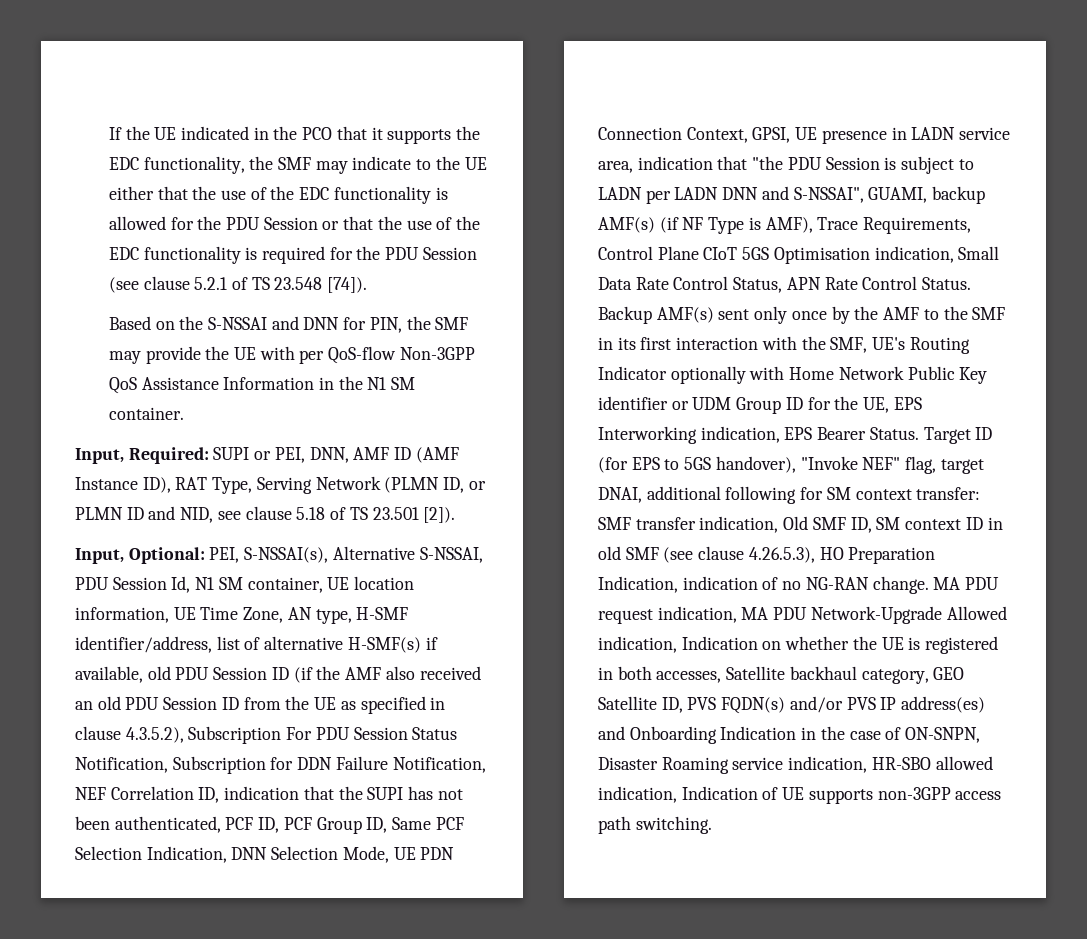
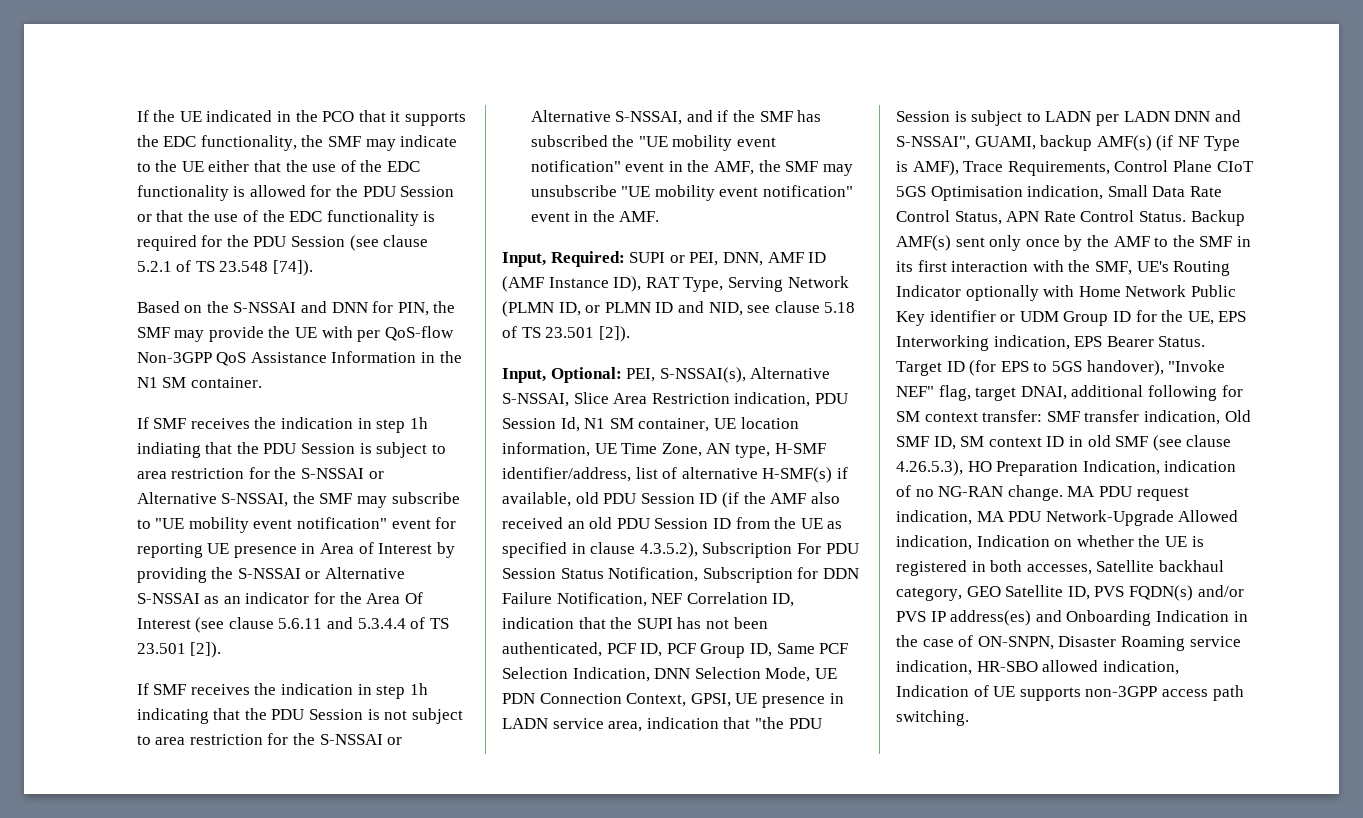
+ If SMF receives the indication in step 1h indiating that the PDU Session is subject to area restriction for the S-NSSAI or Alternative S-NSSAI, the SMF may subscribe to "UE mobility event notification" event for reporting UE presence in Area of Interest by providing the S-NSSAI or Alternative S-NSSAI as an indicator for the Area Of Interest (see clause 5.6.11 and 5.3.4.4 of TS 23.501 [2]).
+ If SMF receives the indication in step 1h indicating that the PDU Session is not subject to area restriction for the S-NSSAI or Alternative S-NSSAI, and if the SMF has subscribed the "UE mobility event notification" event in the AMF, the SMF may unsubscribe "UE mobility event notification" event in the AMF.
- PEI, S-NSSAI(s), Alternative S-NSSAI, PDU Session Id, N1 SM container, UE location information, UE Time Zone, AN type, H-SMF identifier/address, list of alternative H-SMF(s) if available, old PDU Session ID (if the AMF also received an old PDU Session ID from the UE as specified in clause 4.3.5.2), Subscription For PDU Session Status Notification, Subscription for DDN Failure Notification, NEF Correlation ID, indication that the SUPI has not been authenticated, PCF ID, PCF Group ID, Same PCF Selection Indication, DNN Selection Mode, UE PDN Connection Context, GPSI, UE presence in LADN service area, indication that "the PDU Session is subject to LADN per LADN DNN and S-NSSAI", GUAMI, backup AMF(s) (if NF Type is AMF), Trace Requirements, Control Plane CIoT 5GS Optimisation indication, Small Data Rate Control Status, APN Rate Control Status.
+ PEI, S-NSSAI(s), Alternative S-NSSAI, Slice Area Restriction indication, PDU Session Id, N1 SM container, UE location information, UE Time Zone, AN type, H-SMF identifier/address, list of alternative H-SMF(s) if available, old PDU Session ID (if the AMF also received an old PDU Session ID from the UE as specified in clause 4.3.5.2), Subscription For PDU Session Status Notification, Subscription for DDN Failure Notification, NEF Correlation ID, indication that the SUPI has not been authenticated, PCF ID, PCF Group ID, Same PCF Selection Indication, DNN Selection Mode, UE PDN Connection Context, GPSI, UE presence in LADN service area, indication that "the PDU Session is subject to LADN per LADN DNN and S-NSSAI", GUAMI, backup AMF(s) (if NF Type is AMF), Trace Requirements, Control Plane CIoT 5GS Optimisation indication, Small Data Rate Control Status, APN Rate Control Status.

